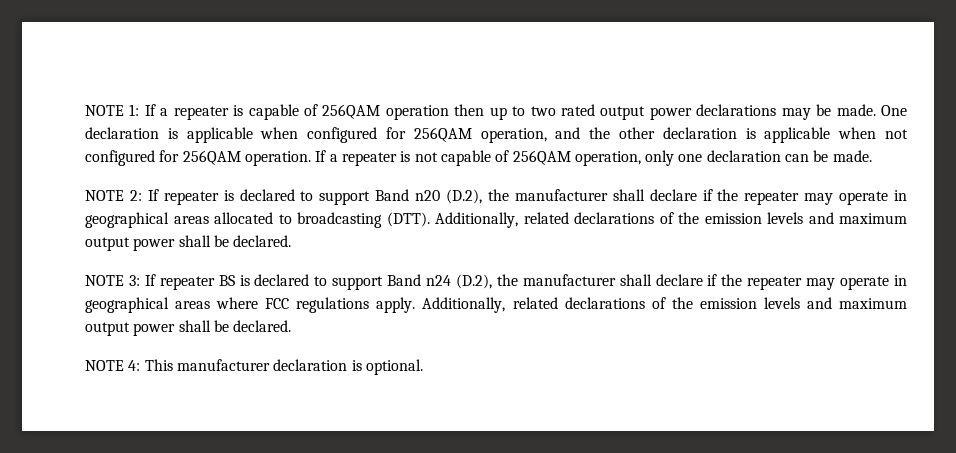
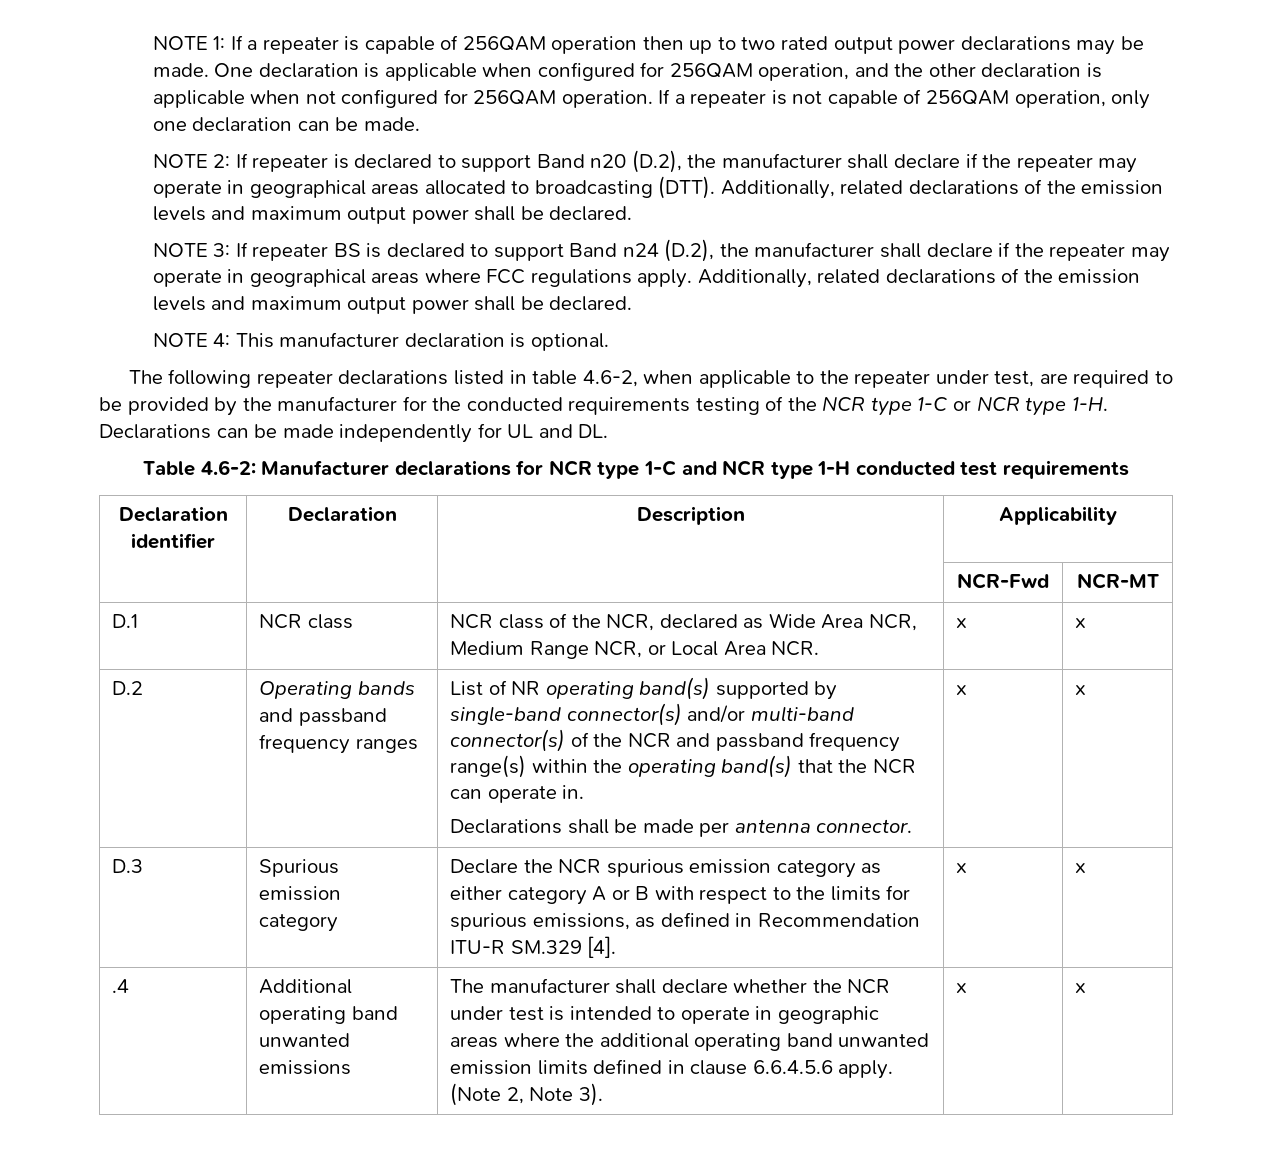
+ The following repeater declarations listed in table 4.6-2, when applicable to the repeater under test, are required to be provided by the manufacturer for the conducted requirements testing of the NCR type 1-C or NCR type 1-H. Declarations can be made independently for UL and DL.
+ Table 4.6-2: Manufacturer declarations for NCR type 1-C and NCR type 1-H conducted test requirements
+ Declaration identifier | Declaration | Description | Applicability
+ | | | NCR-Fwd | NCR-MT
+ D.1 | NCR class | NCR class of the NCR, declared as Wide Area NCR, Medium Range NCR, or Local Area NCR. | x | x
+ D.2 | Operating bands and passband frequency ranges | List of NR operating band(s) supported by single-band connector(s) and/or multi-band connector(s) of the NCR and passband frequency range(s) within the operating band(s) that the NCR can operate in.
+ Declarations shall be made per antenna connector. | x | x
+ D.3 | Spurious emission category | Declare the NCR spurious emission category as either category A or B with respect to the limits for spurious emissions, as defined in Recommendation ITU-R SM.329 [4]. | x | x
+ .4 | Additional operating band unwanted emissions | The manufacturer shall declare whether the NCR under test is intended to operate in geographic areas where the additional operating band unwanted emission limits defined in clause 6.6.4.5.6 apply. (Note 2, Note 3). | x | x

